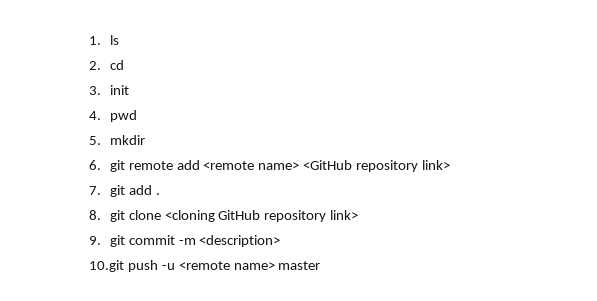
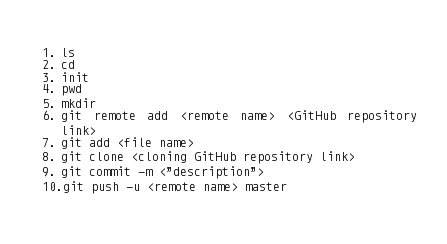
- 7. git add .
+ 7. git add <file name>
- 9. git commit -m <description>
+ 9. git commit -m <”description”>

